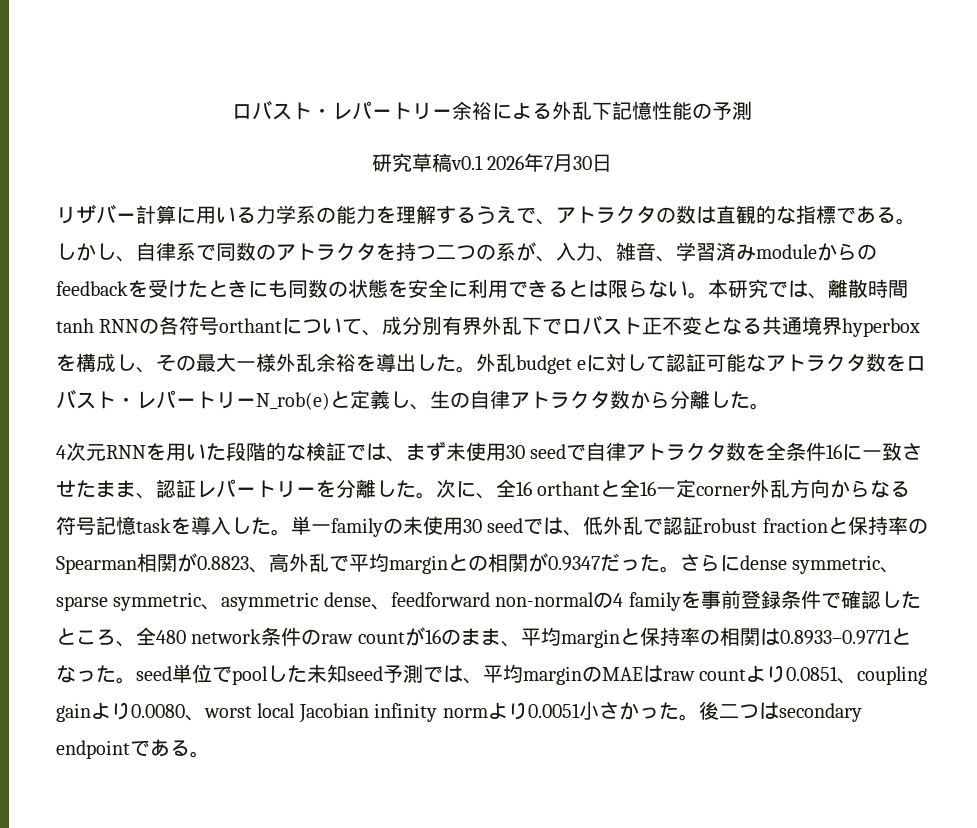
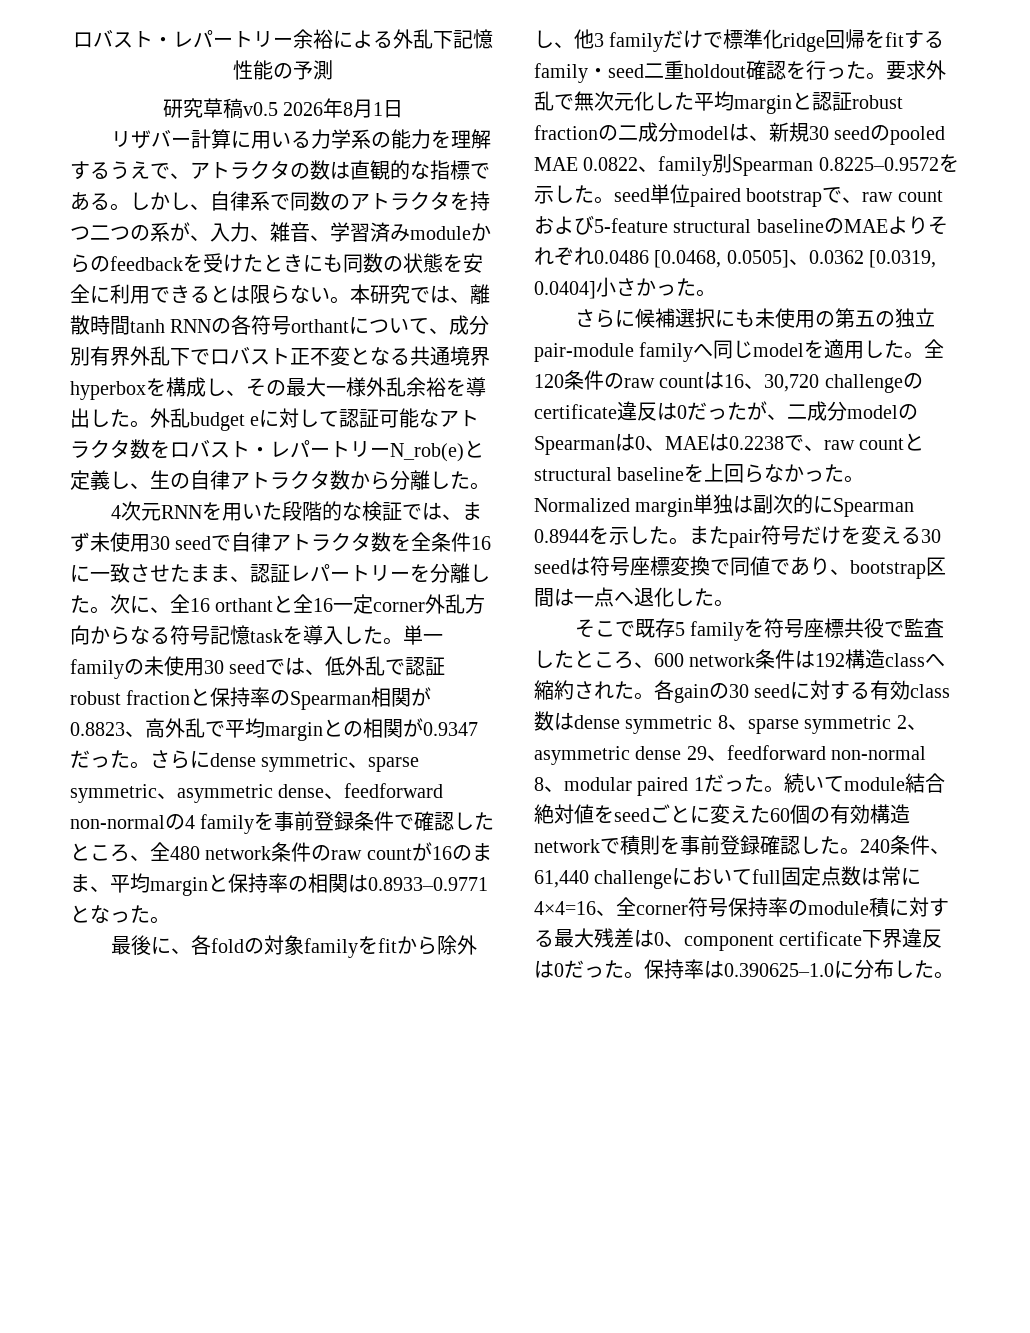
- 研究草稿v0.1 2026年7月30日
+ 研究草稿v0.5 2026年8月1日
- さらにdense symmetric、sparse symmetric、asymmetric dense、feedforward non-normalの4 familyを事前登録条件で確認したところ、全480 network条件のraw countが16のまま、平均marginと保持率の相関は0.8933–0.9771となった。seed単位でpoolした未知seed予測では、平均marginのMAEはraw countより0.0851、coupling gainより0.0080、worst local Jacobian infinity normより0.0051小さかった。後二つはsecondary endpointである。
+ さらにdense symmetric、sparse symmetric、asymmetric dense、feedforward non-normalの4 familyを事前登録条件で確認したところ、全480 network条件のraw countが16のまま、平均marginと保持率の相関は0.8933–0.9771となった。
+ 最後に、各foldの対象familyをfitから除外し、他3 familyだけで標準化ridge回帰をfitするfamily・seed二重holdout確認を行った。要求外乱で無次元化した平均marginと認証robust fractionの二成分modelは、新規30 seedのpooled MAE 0.0822、family別Spearman 0.8225–0.9572を示した。seed単位paired bootstrapで、raw countおよび5-feature structural baselineのMAEよりそれぞれ0.0486 [0.0468, 0.0505]、0.0362 [0.0319, 0.0404]小さかった。
+ さらに候補選択にも未使用の第五の独立pair-module familyへ同じmodelを適用した。全120条件のraw countは16、30,720 challengeのcertificate違反は0だったが、二成分modelのSpearmanは0、MAEは0.2238で、raw countとstructural baselineを上回らなかった。Normalized margin単独は副次的にSpearman 0.8944を示した。またpair符号だけを変える30 seedは符号座標変換で同値であり、bootstrap区間は一点へ退化した。
+ そこで既存5 familyを符号座標共役で監査したところ、600 network条件は192構造classへ縮約された。各gainの30 seedに対する有効class数はdense symmetric 8、sparse symmetric 2、asymmetric dense 29、feedforward non-normal 8、modular paired 1だった。続いてmodule結合絶対値をseedごとに変えた60個の有効構造networkで積則を事前登録確認した。240条件、61,440 challengeにおいてfull固定点数は常に4×4=16、全corner符号保持率のmodule積に対する最大残差は0、component certificate下界違反は0だった。保持率は0.390625–1.0に分布した。

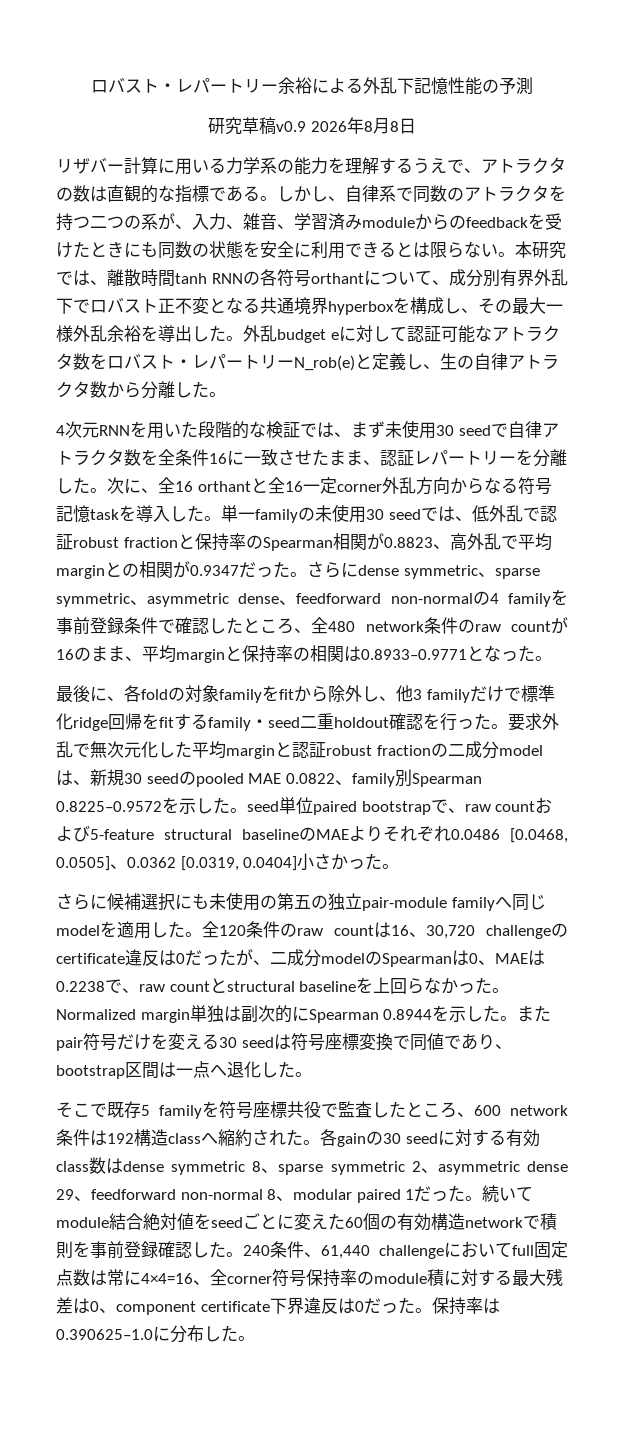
- 研究草稿v0.5 2026年8月1日
+ 研究草稿v0.9 2026年8月8日

